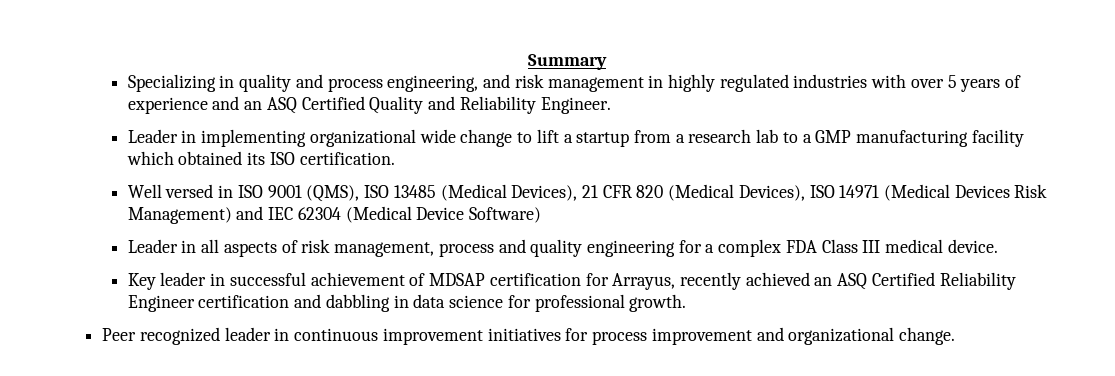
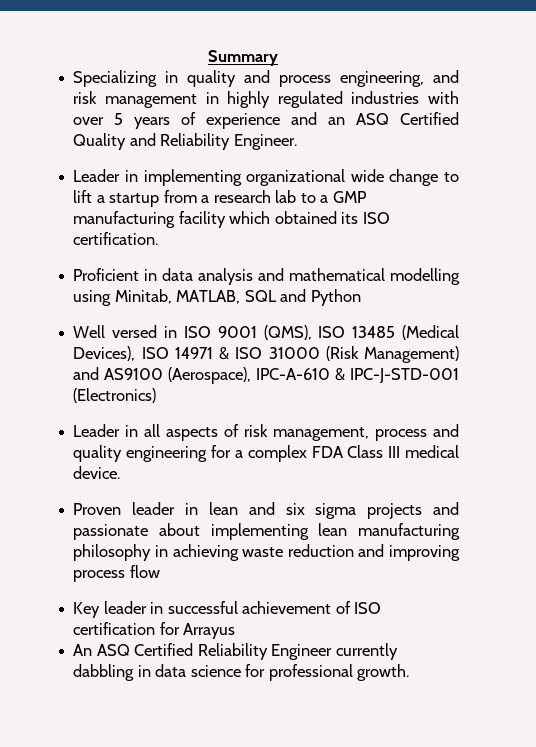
+ Proficient in data analysis and mathematical modelling using Minitab, MATLAB, SQL and Python
- Well versed in ISO 9001 (QMS), ISO 13485 (Medical Devices), 21 CFR 820 (Medical Devices), ISO 14971 (Medical Devices Risk Management) and IEC 62304 (Medical Device Software)
+ Well versed in ISO 9001 (QMS), ISO 13485 (Medical Devices), ISO 14971 & ISO 31000 (Risk Management) and AS9100 (Aerospace), IPC-A-610 & IPC-J-STD-001 (Electronics)
+ Proven leader in lean and six sigma projects and passionate about implementing lean manufacturing philosophy in achieving waste reduction and improving process flow
- Key leader in successful achievement of MDSAP certification for Arrayus, recently achieved an ASQ Certified Reliability Engineer certification and dabbling in data science for professional growth.
+ Key leader in successful achievement of ISO certification for Arrayus
+ An ASQ Certified Reliability Engineer currently dabbling in data science for professional growth.
- Peer recognized leader in continuous improvement initiatives for process improvement and organizational change.

